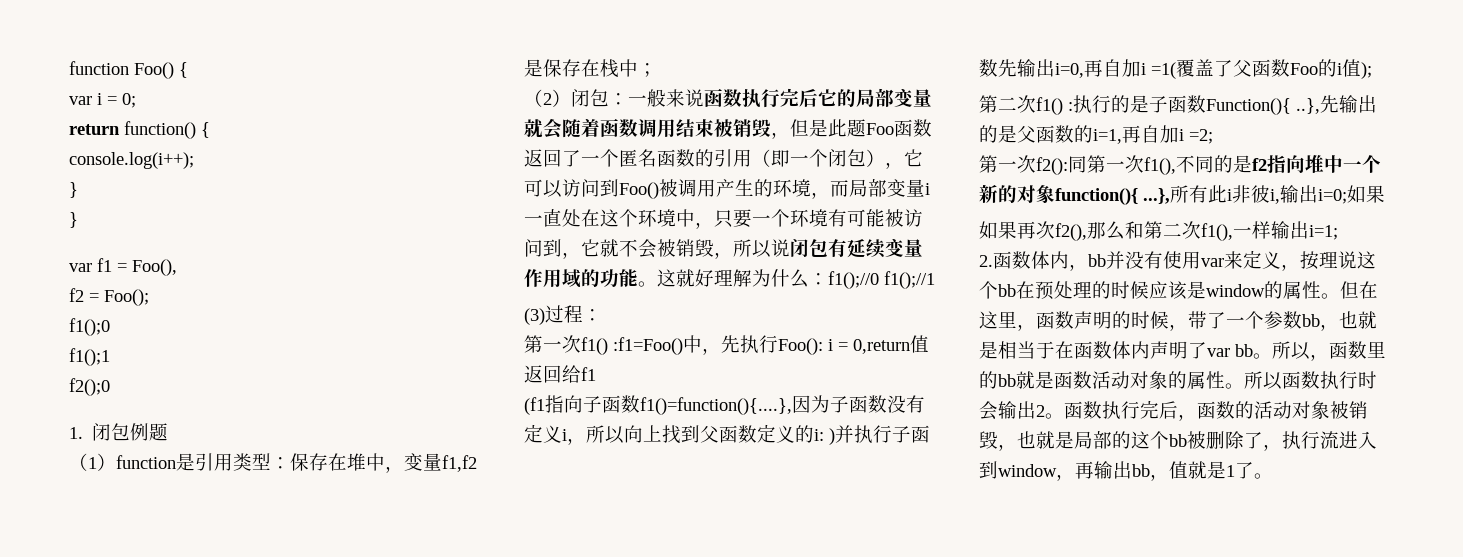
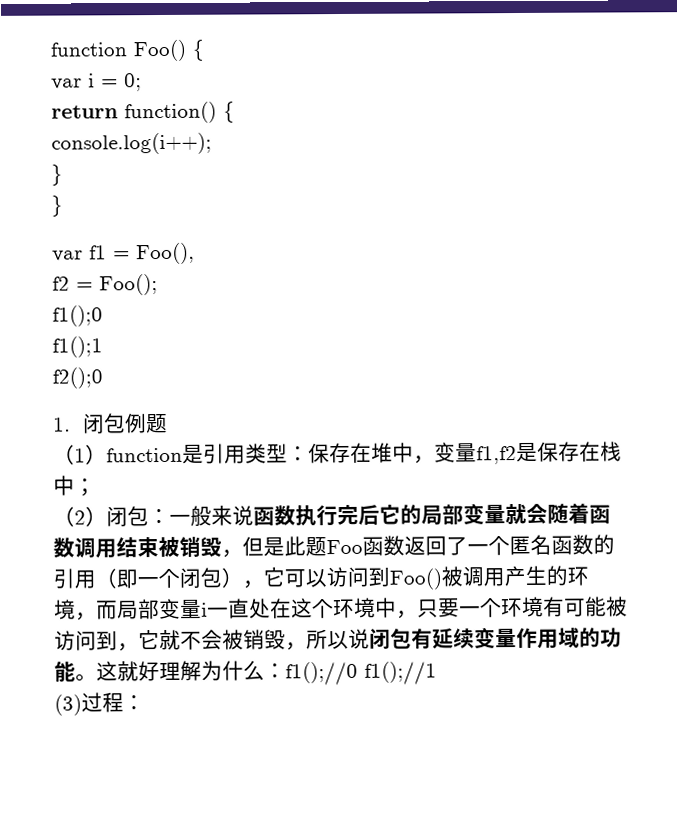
- 第一次f1() :f1=Foo()中，先执行Foo(): i = 0,return值返回给f1
- (f1指向子函数f1()=function(){....},因为子函数没有定义i，所以向上找到父函数定义的i: )并执行子函数先输出i=0,再自加i =1(覆盖了父函数Foo的i值);
- 第二次f1() :执行的是子函数Function(){ ..},先输出的是父函数的i=1,再自加i =2;
- 第一次f2():同第一次f1(),不同的是f2指向堆中一个新的对象function(){ ...},所有此i非彼i,输出i=0;如果
- 如果再次f2(),那么和第二次f1(),一样输出i=1;
- 2.函数体内，bb并没有使用var来定义，按理说这个bb在预处理的时候应该是window的属性。但在这里，函数声明的时候，带了一个参数bb，也就是相当于在函数体内声明了var bb。所以，函数里的bb就是函数活动对象的属性。所以函数执行时会输出2。函数执行完后，函数的活动对象被销毁，也就是局部的这个bb被删除了，执行流进入到window，再输出bb，值就是1了。

